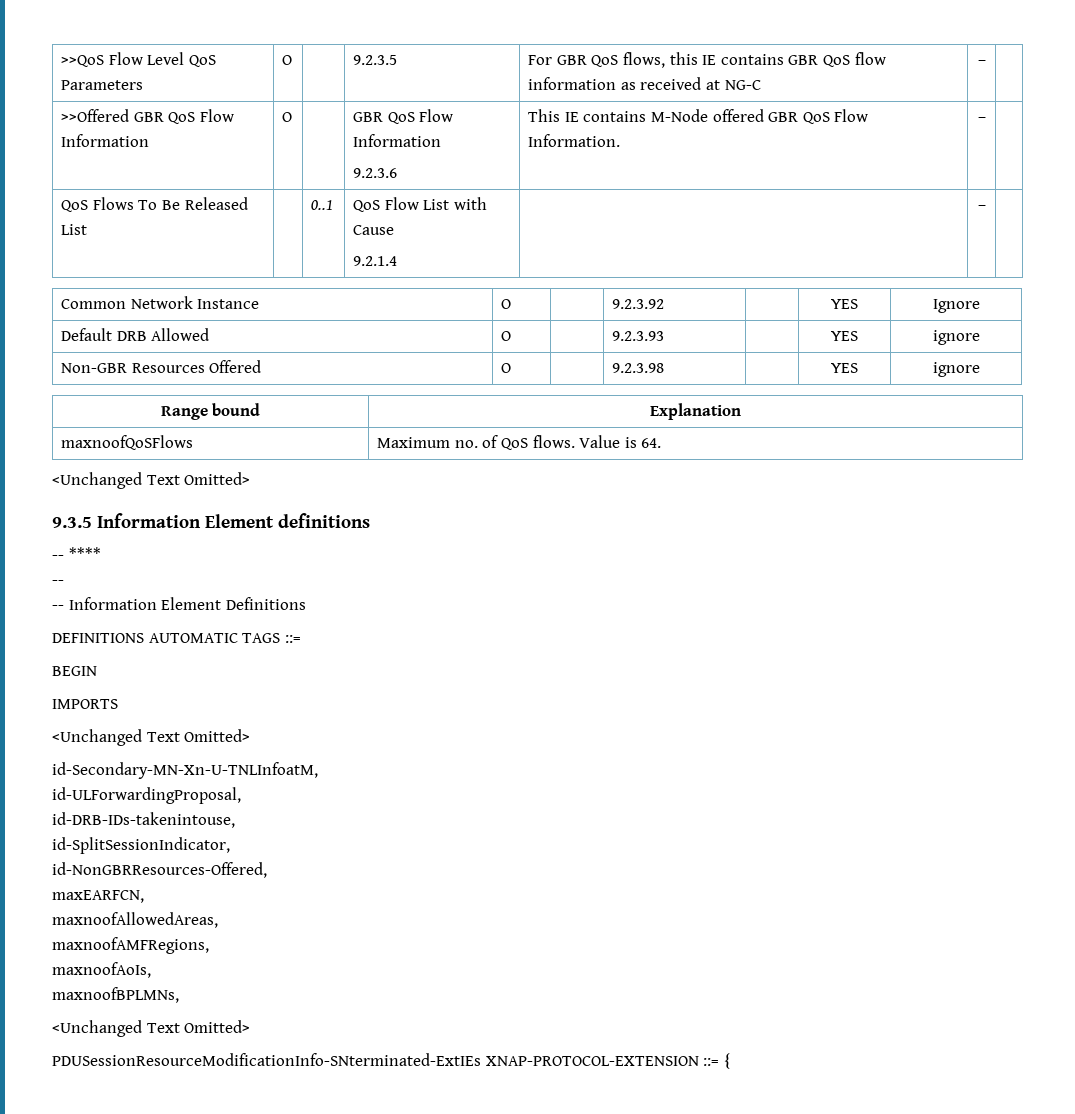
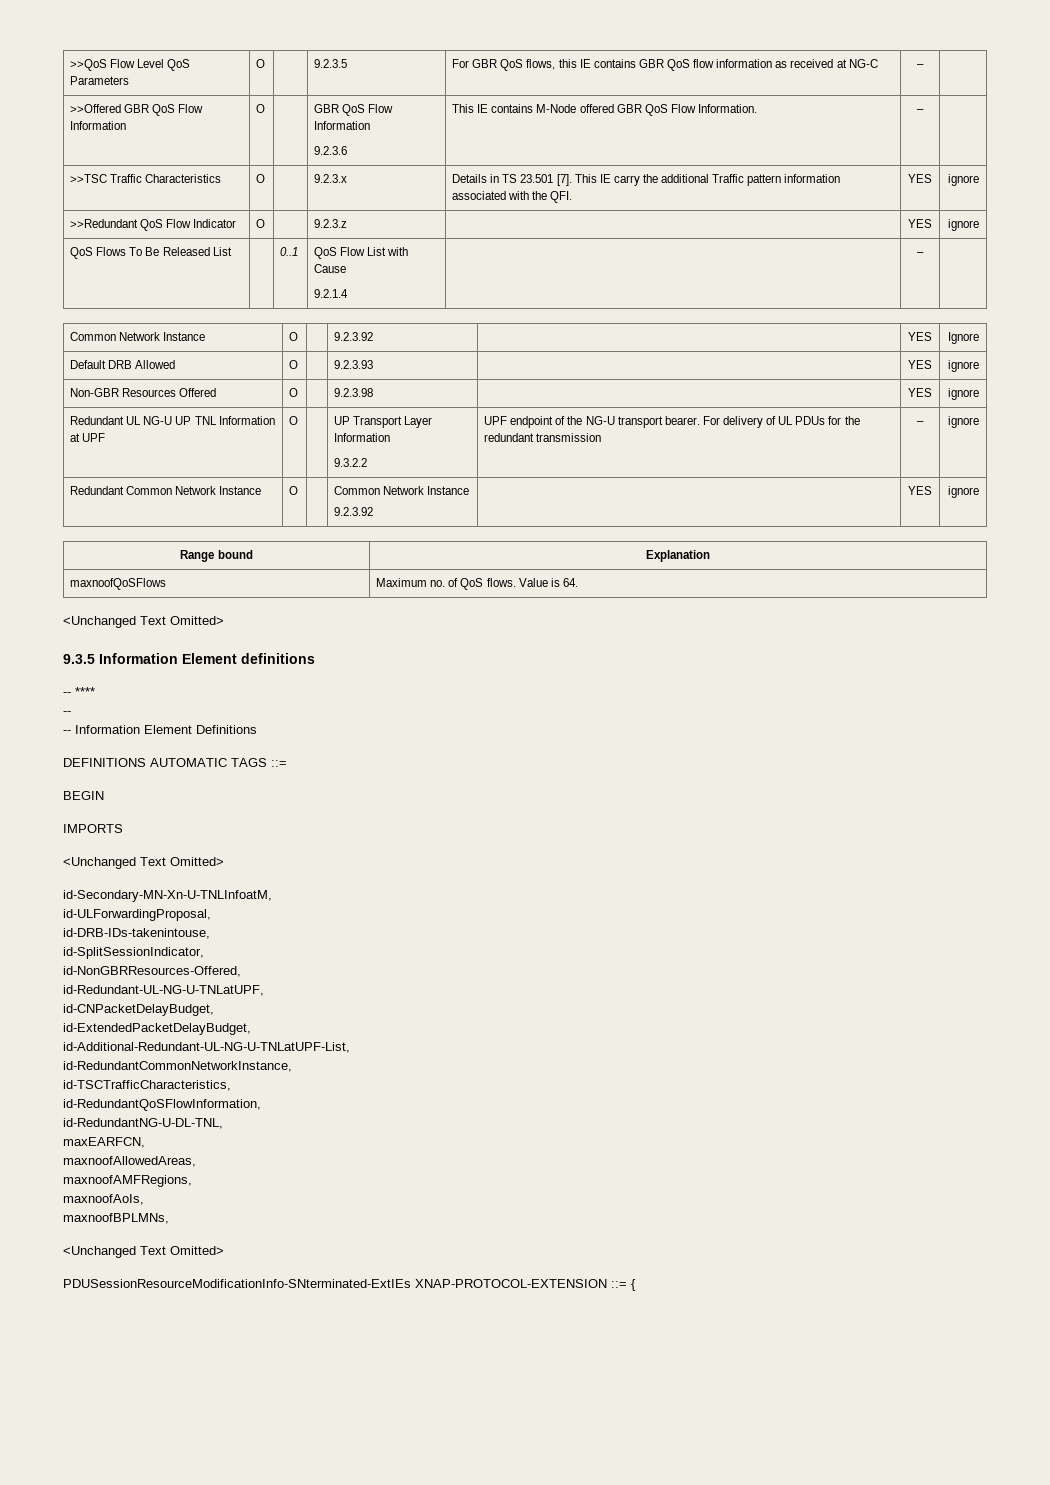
+ >>TSC Traffic Characteristics | O | | 9.2.3.x | Details in TS 23.501 [7]. This IE carry the additional Traffic pattern information associated with the QFI. | YES | ignore
+ >>Redundant QoS Flow Indicator | O | | 9.2.3.z | | YES | ignore
+ Redundant UL NG-U UP TNL Information at UPF | O | | UP Transport Layer Information
+ 9.3.2.2 | UPF endpoint of the NG-U transport bearer. For delivery of UL PDUs for the redundant transmission | – | ignore
+ Redundant Common Network Instance | O | | Common Network Instance
+ 9.2.3.92 | | YES | ignore
+ id-Redundant-UL-NG-U-TNLatUPF,
+ id-CNPacketDelayBudget,
+ id-ExtendedPacketDelayBudget,
+ id-Additional-Redundant-UL-NG-U-TNLatUPF-List,
+ id-RedundantCommonNetworkInstance,
+ id-TSCTrafficCharacteristics,
+ id-RedundantQoSFlowInformation,
+ id-RedundantNG-U-DL-TNL,

